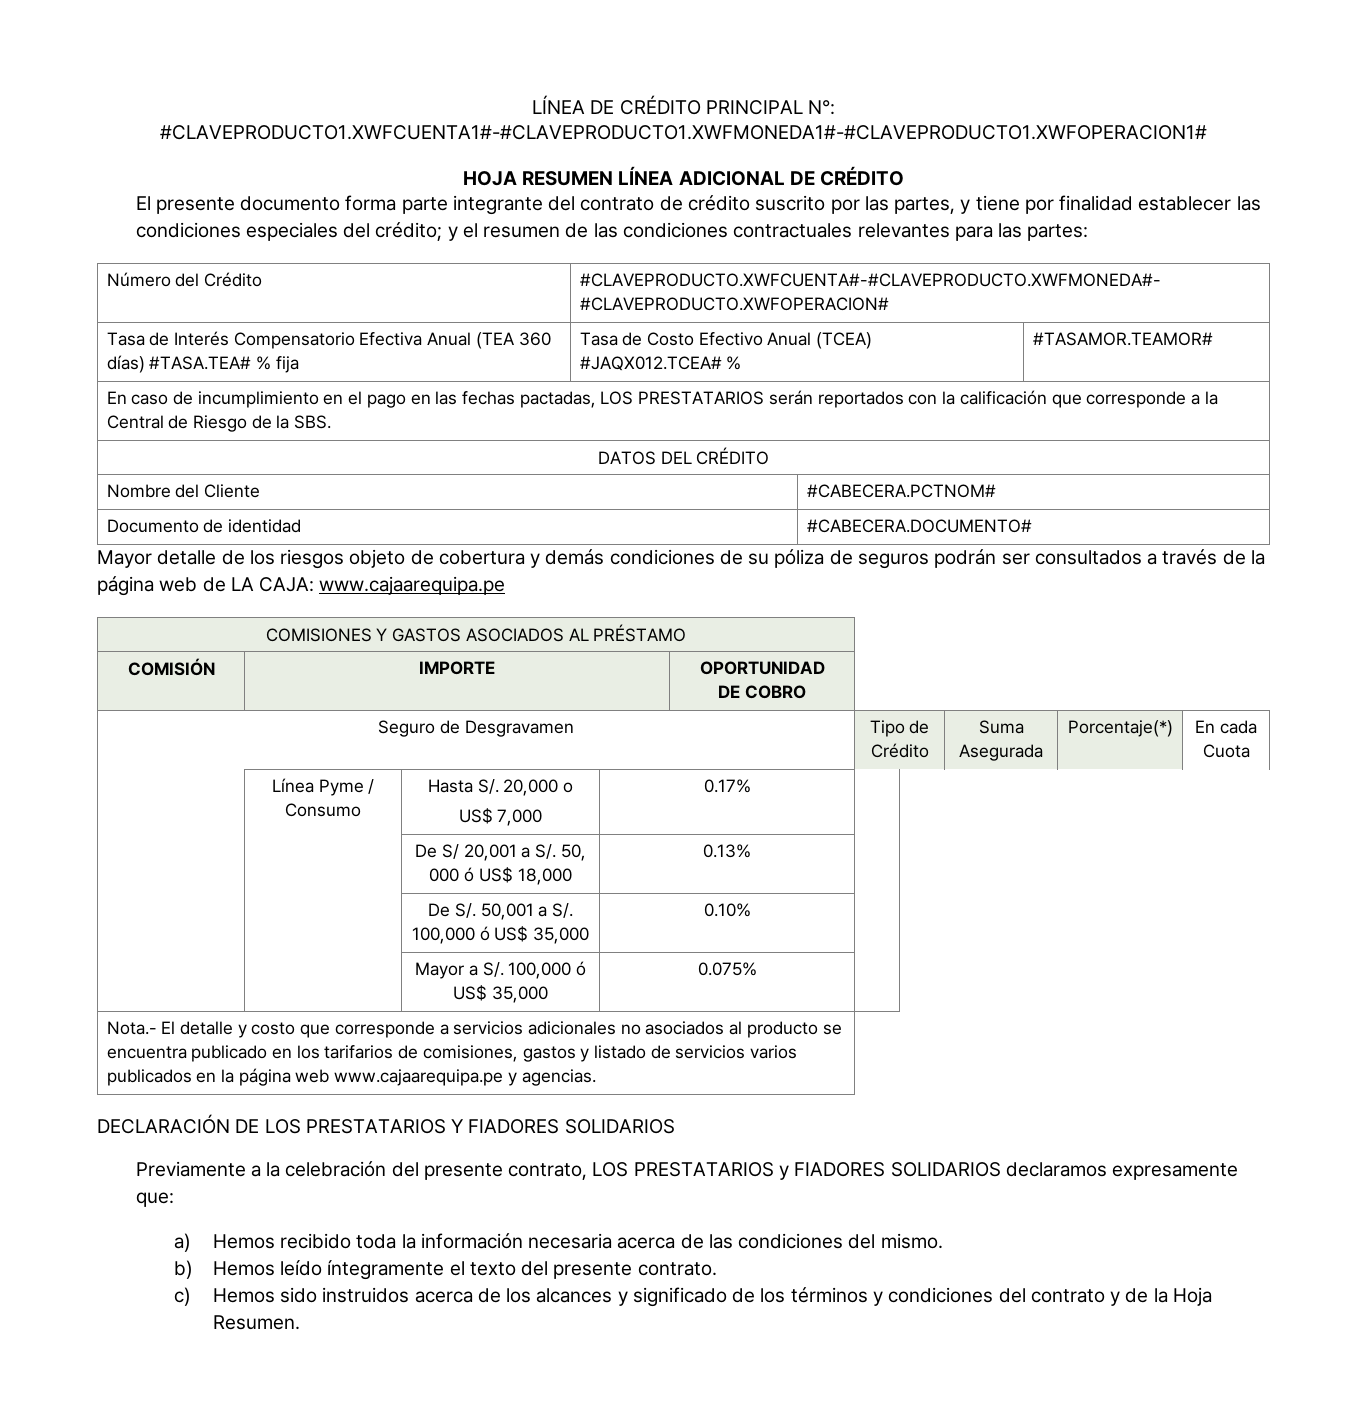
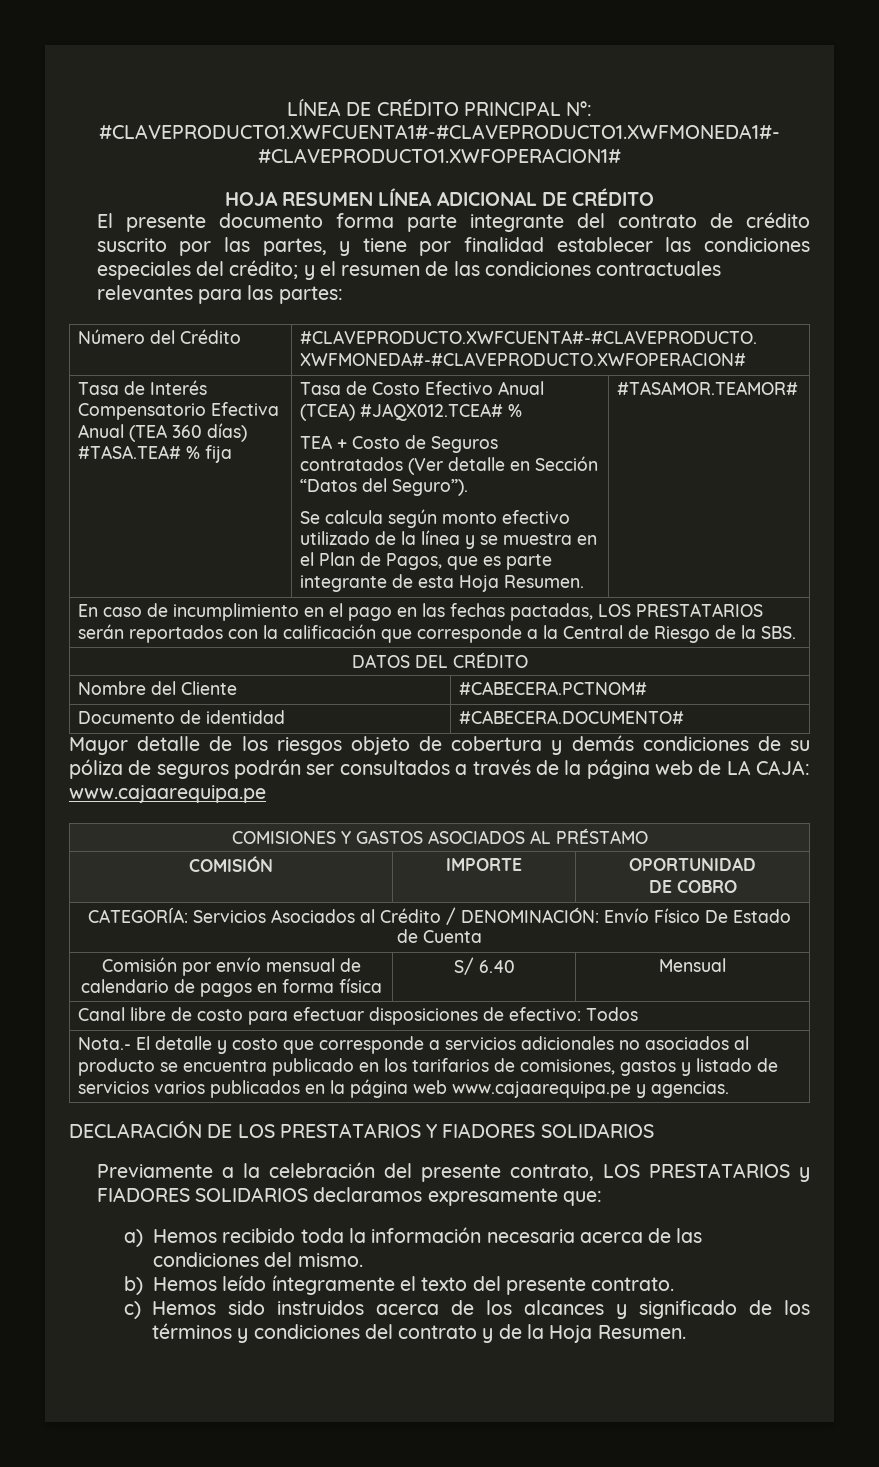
+ TEA + Costo de Seguros contratados (Ver detalle en Sección “Datos del Seguro”).
+ Se calcula según monto efectivo utilizado de la línea y se muestra en el Plan de Pagos, que es parte integrante de esta Hoja Resumen.
- Seguro de Desgravamen | Tipo de Crédito | Suma Asegurada | Porcentaje(*) | En cada Cuota
- | Línea Pyme / Consumo | Hasta S/. 20,000 o
- US$ 7,000 | 0.17% |
- | | De S/ 20,001 a S/. 50, 000 ó US$ 18,000 | 0.13% |
- | | De S/. 50,001 a S/. 100,000 ó US$ 35,000 | 0.10% |
- | | Mayor a S/. 100,000 ó US$ 35,000 | 0.075% |
+ CATEGORÍA: Servicios Asociados al Crédito / DENOMINACIÓN: Envío Físico De Estado de Cuenta
+ Comisión por envío mensual de calendario de pagos en forma física | S/ 6.40 | Mensual
+ Canal libre de costo para efectuar disposiciones de efectivo: Todos

